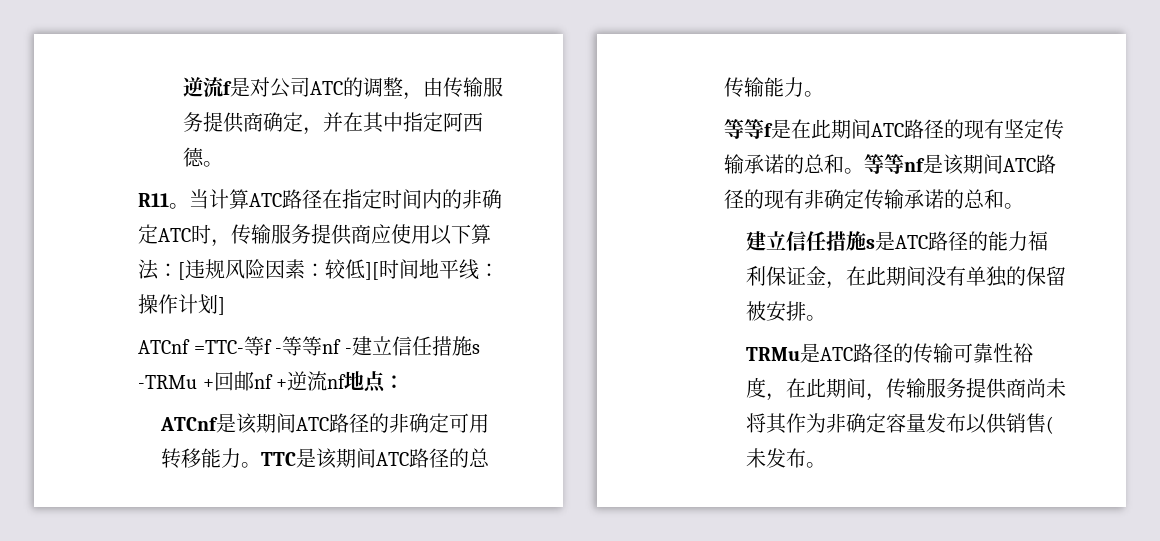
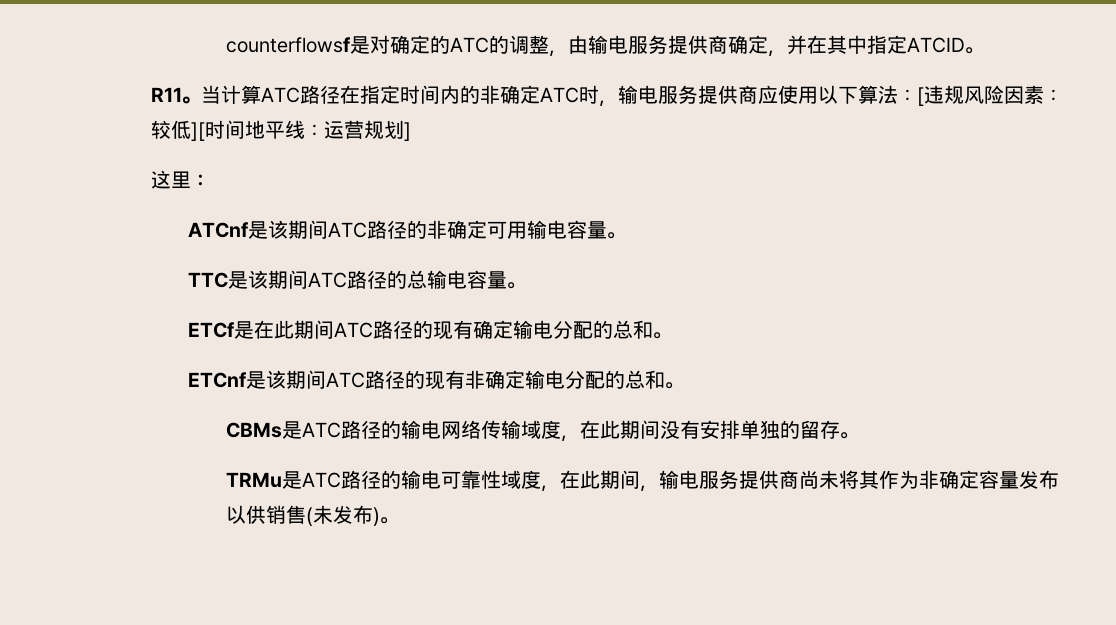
- 逆流f是对公司ATC的调整，由传输服务提供商确定，并在其中指定阿西德。
+ counterflowsf是对确定的ATC的调整，由输电服务提供商确定，并在其中指定ATCID。
- 当计算ATC路径在指定时间内的非确定ATC时，传输服务提供商应使用以下算法：[违规风险因素：较低][时间地平线：操作计划]
+ 当计算ATC路径在指定时间内的非确定ATC时，输电服务提供商应使用以下算法：[违规风险因素：较低][时间地平线：运营规划]
- ATCnf =TTC-等f -等等nf -建立信任措施s -TRMu +回邮nf +逆流nf地点：
+ 这里：
- ATCnf是该期间ATC路径的非确定可用转移能力。TTC是该期间ATC路径的总传输能力。
- 等等f是在此期间ATC路径的现有坚定传输承诺的总和。等等nf是该期间ATC路径的现有非确定传输承诺的总和。
- 建立信任措施s是ATC路径的能力福利保证金，在此期间没有单独的保留被安排。
+ ATCnf是该期间ATC路径的非确定可用输电容量。
+ TTC是该期间ATC路径的总输电容量。
+ ETCf是在此期间ATC路径的现有确定输电分配的总和。
+ ETCnf是该期间ATC路径的现有非确定输电分配的总和。
+ CBMs是ATC路径的输电网络传输域度，在此期间没有安排单独的留存。
- TRMu是ATC路径的传输可靠性裕度，在此期间，传输服务提供商尚未将其作为非确定容量发布以供销售(未发布。
+ TRMu是ATC路径的输电可靠性域度，在此期间，输电服务提供商尚未将其作为非确定容量发布以供销售(未发布)。

